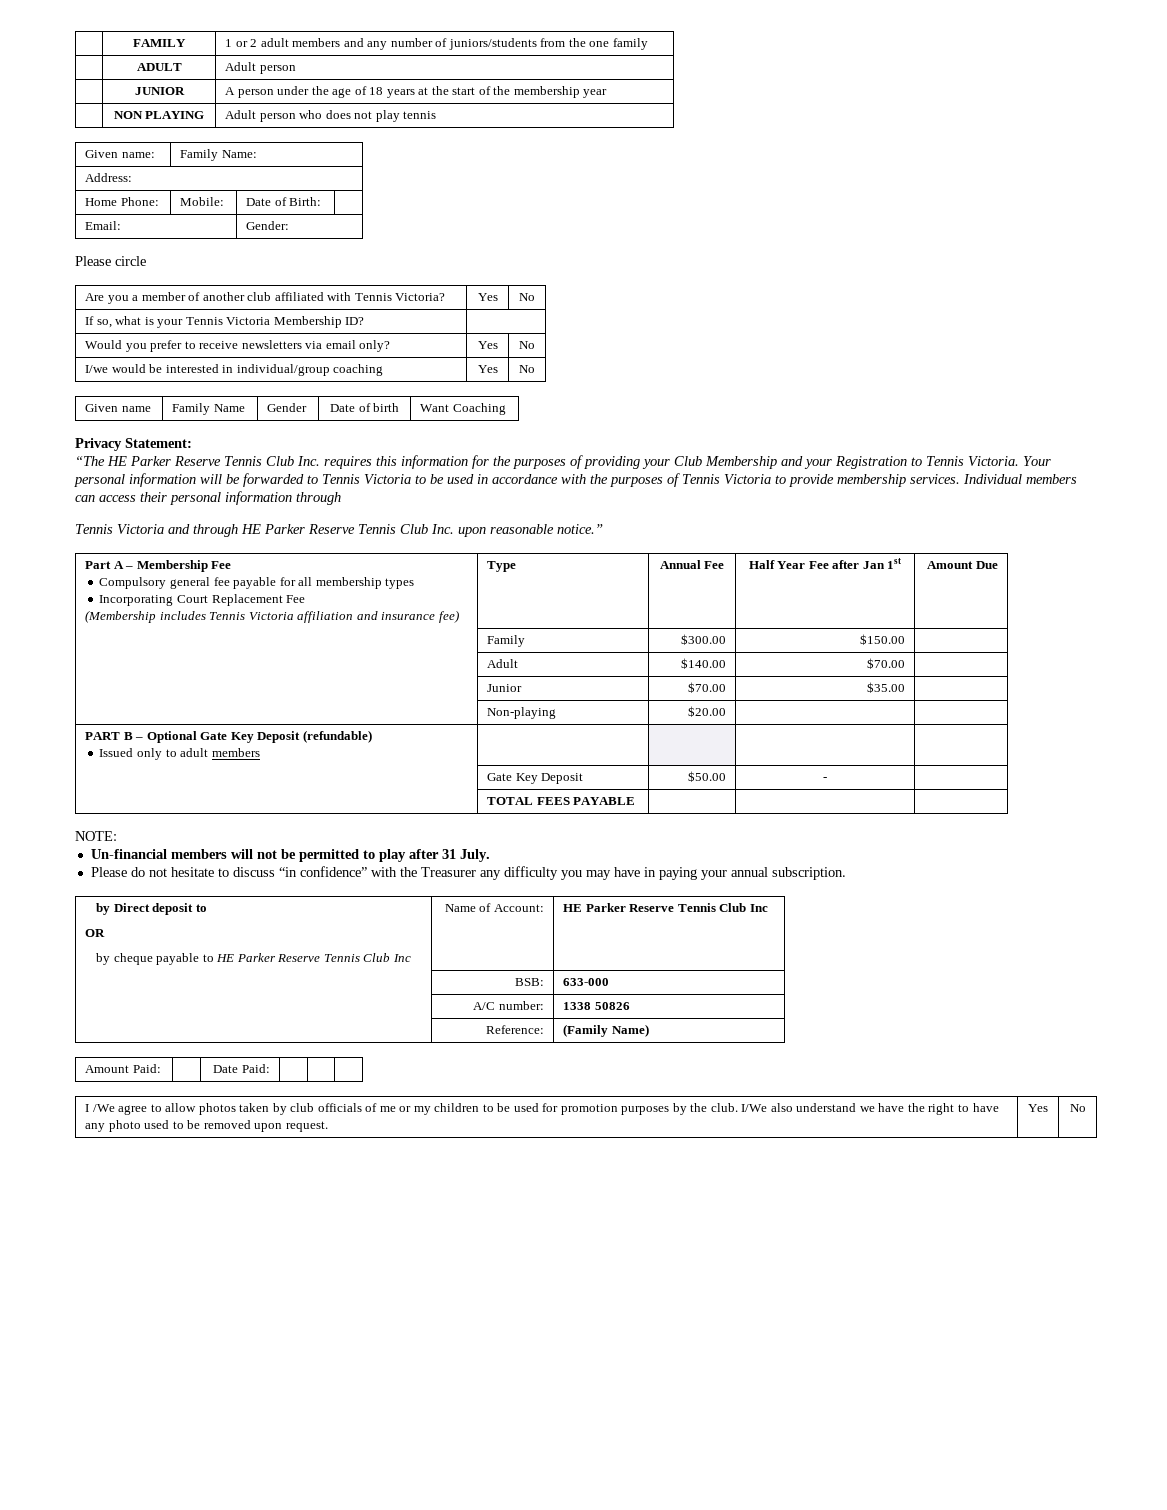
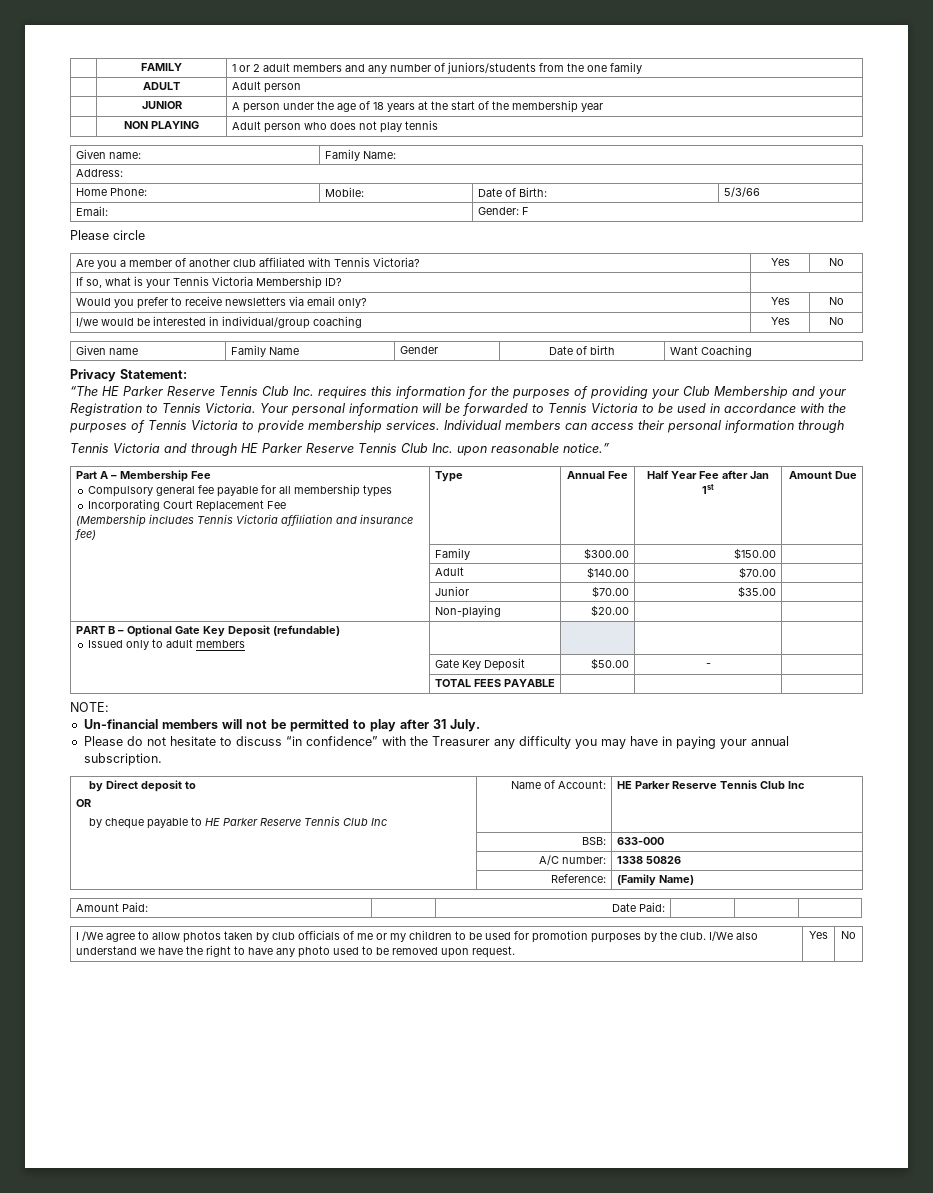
- Home Phone: | Mobile: | Date of Birth: |
+ Home Phone: | Mobile: | Date of Birth: | 5/3/66
- Email: | Gender:
+ Email: | Gender: F

